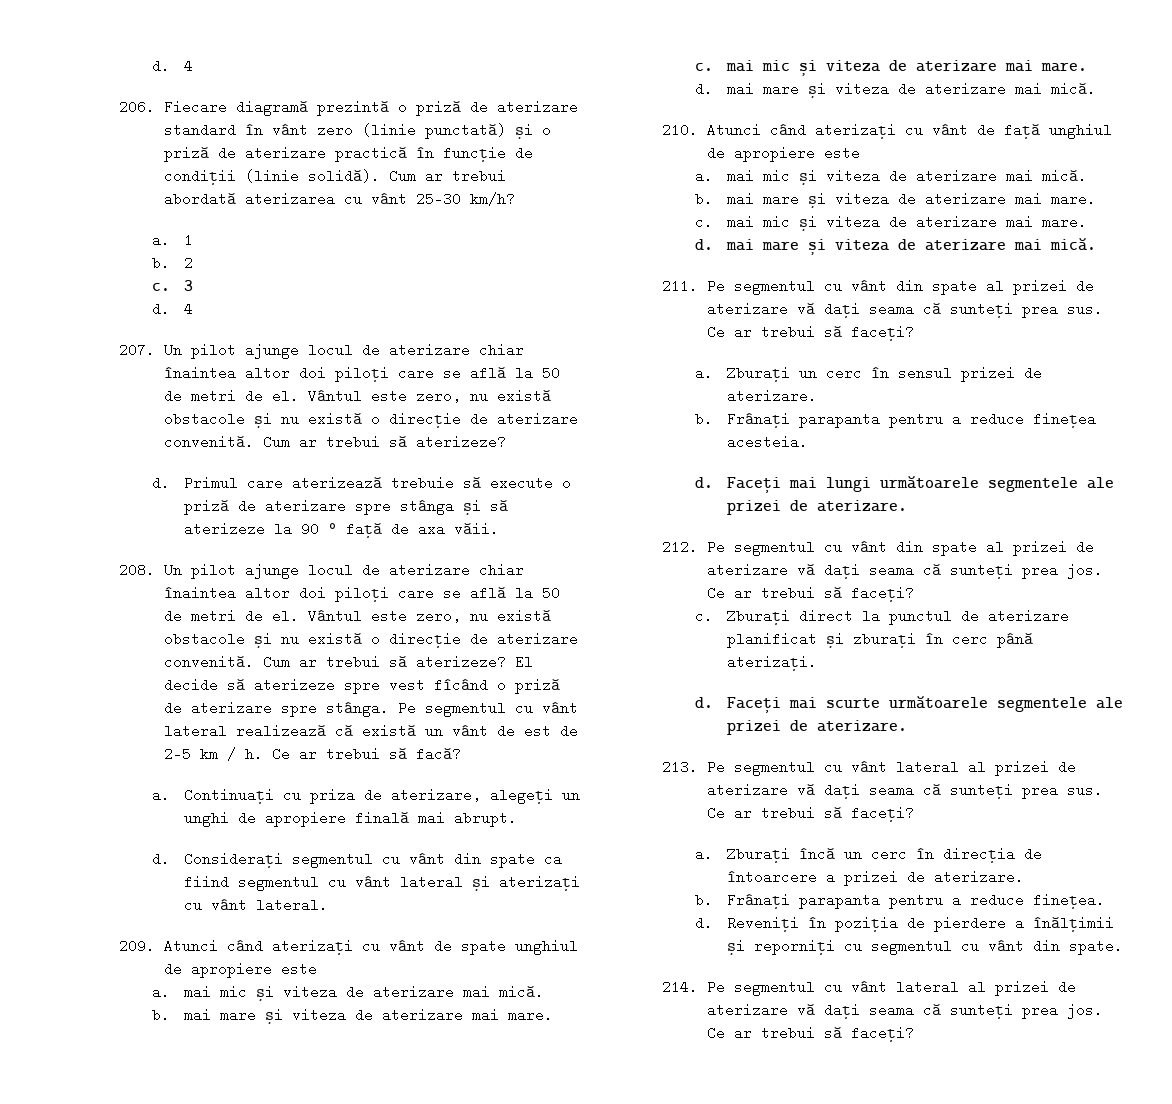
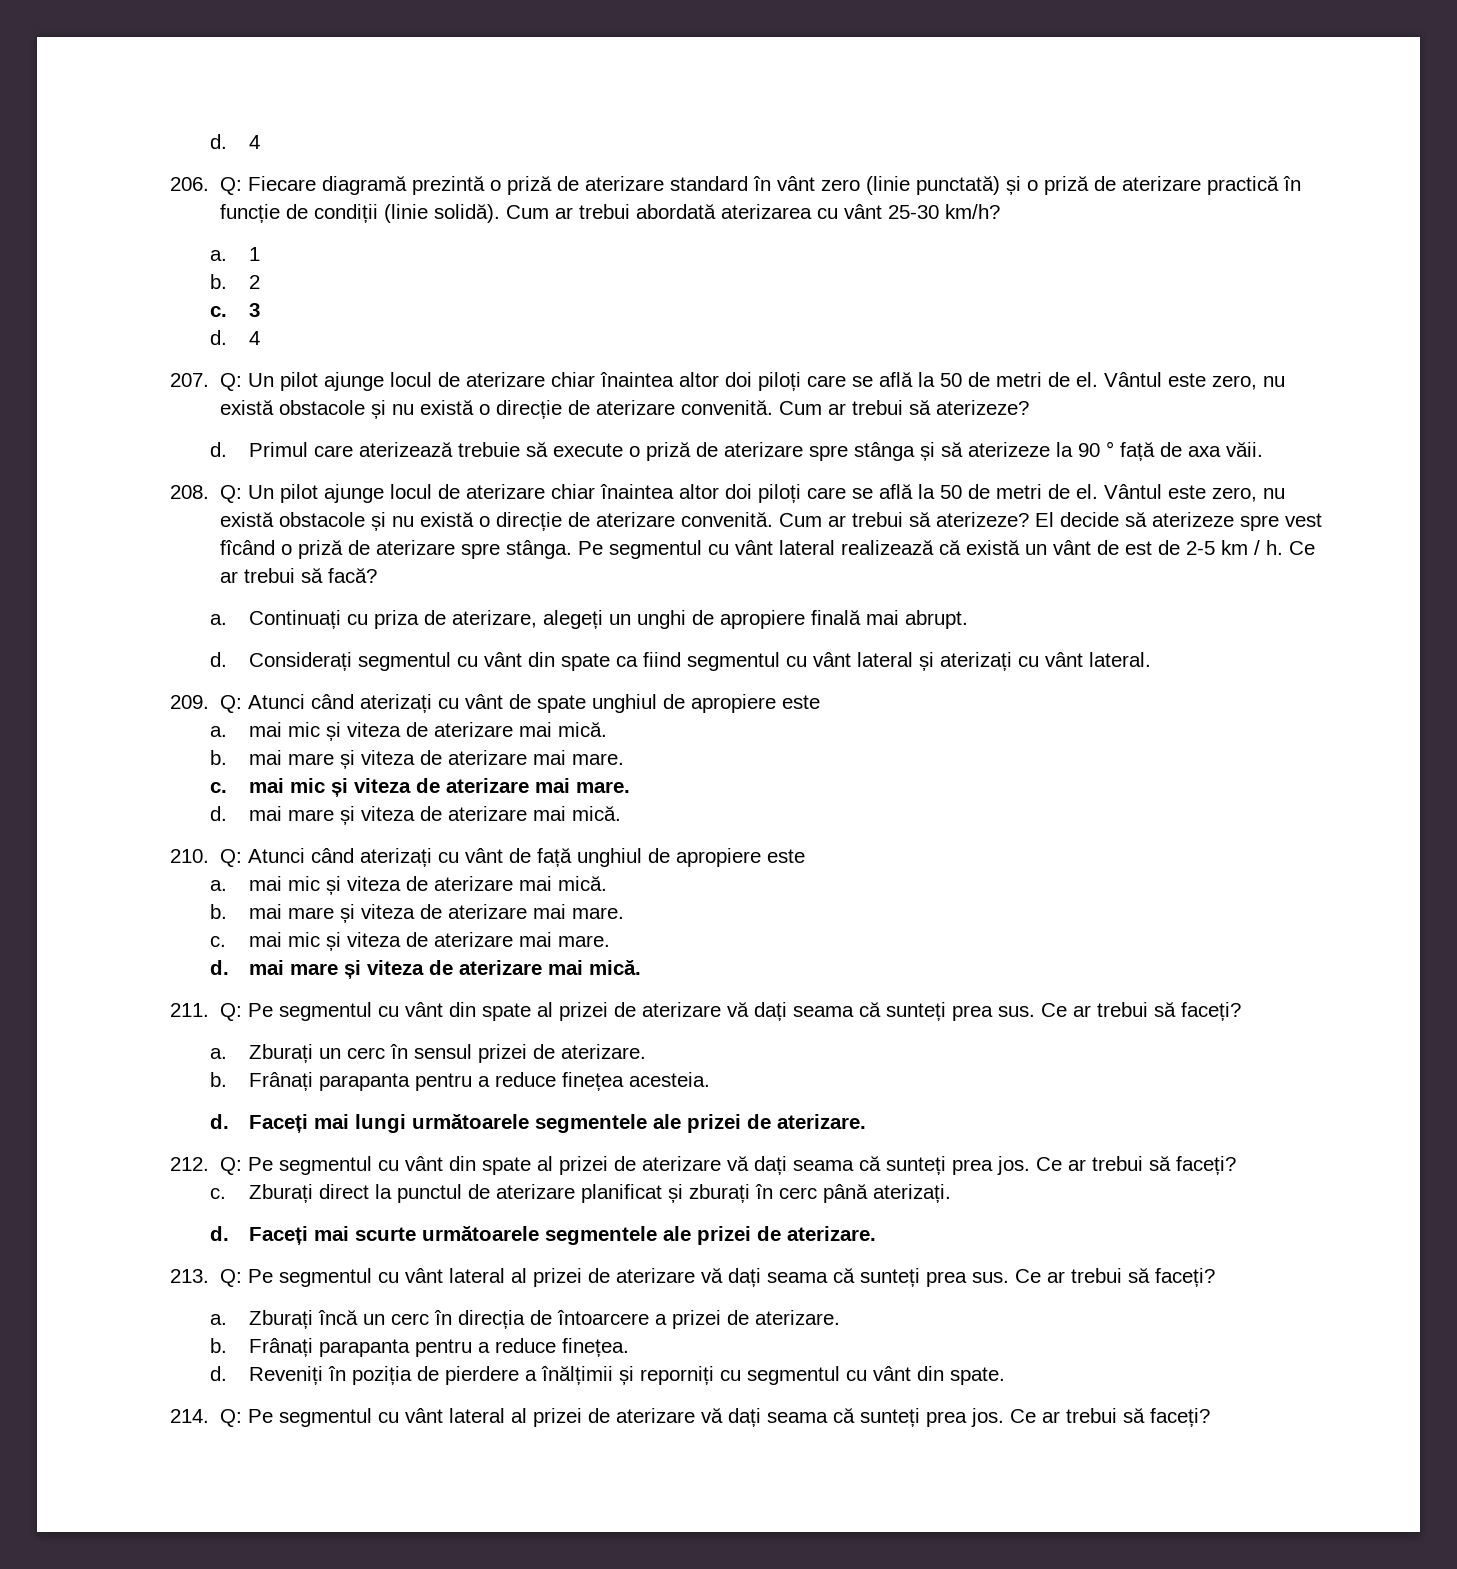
- 206. Fiecare diagramă prezintă o priză de aterizare standard în vânt zero (linie punctată) și o priză de aterizare practică în funcție de condiții (linie solidă).
+ 206. Q: Fiecare diagramă prezintă o priză de aterizare standard în vânt zero (linie punctată) și o priză de aterizare practică în funcție de condiții (linie solidă).
- 207. Un pilot ajunge locul de aterizare chiar înaintea altor doi piloți care se află la 50 de metri de el.
+ 207. Q: Un pilot ajunge locul de aterizare chiar înaintea altor doi piloți care se află la 50 de metri de el.
- 208. Un pilot ajunge locul de aterizare chiar înaintea altor doi piloți care se află la 50 de metri de el.
+ 208. Q: Un pilot ajunge locul de aterizare chiar înaintea altor doi piloți care se află la 50 de metri de el.
- 209. Atunci când aterizați cu vânt de spate unghiul de apropiere este
+ 209. Q: Atunci când aterizați cu vânt de spate unghiul de apropiere este
- 210. Atunci când aterizați cu vânt de față unghiul de apropiere este
+ 210. Q: Atunci când aterizați cu vânt de față unghiul de apropiere este
- 211. Pe segmentul cu vânt din spate al prizei de aterizare vă dați seama că sunteți prea sus.
+ 211. Q: Pe segmentul cu vânt din spate al prizei de aterizare vă dați seama că sunteți prea sus.
- 212. Pe segmentul cu vânt din spate al prizei de aterizare vă dați seama că sunteți prea jos.
+ 212. Q: Pe segmentul cu vânt din spate al prizei de aterizare vă dați seama că sunteți prea jos.
- 213. Pe segmentul cu vânt lateral al prizei de aterizare vă dați seama că sunteți prea sus.
+ 213. Q: Pe segmentul cu vânt lateral al prizei de aterizare vă dați seama că sunteți prea sus.
- 214. Pe segmentul cu vânt lateral al prizei de aterizare vă dați seama că sunteți prea jos.
+ 214. Q: Pe segmentul cu vânt lateral al prizei de aterizare vă dați seama că sunteți prea jos.

